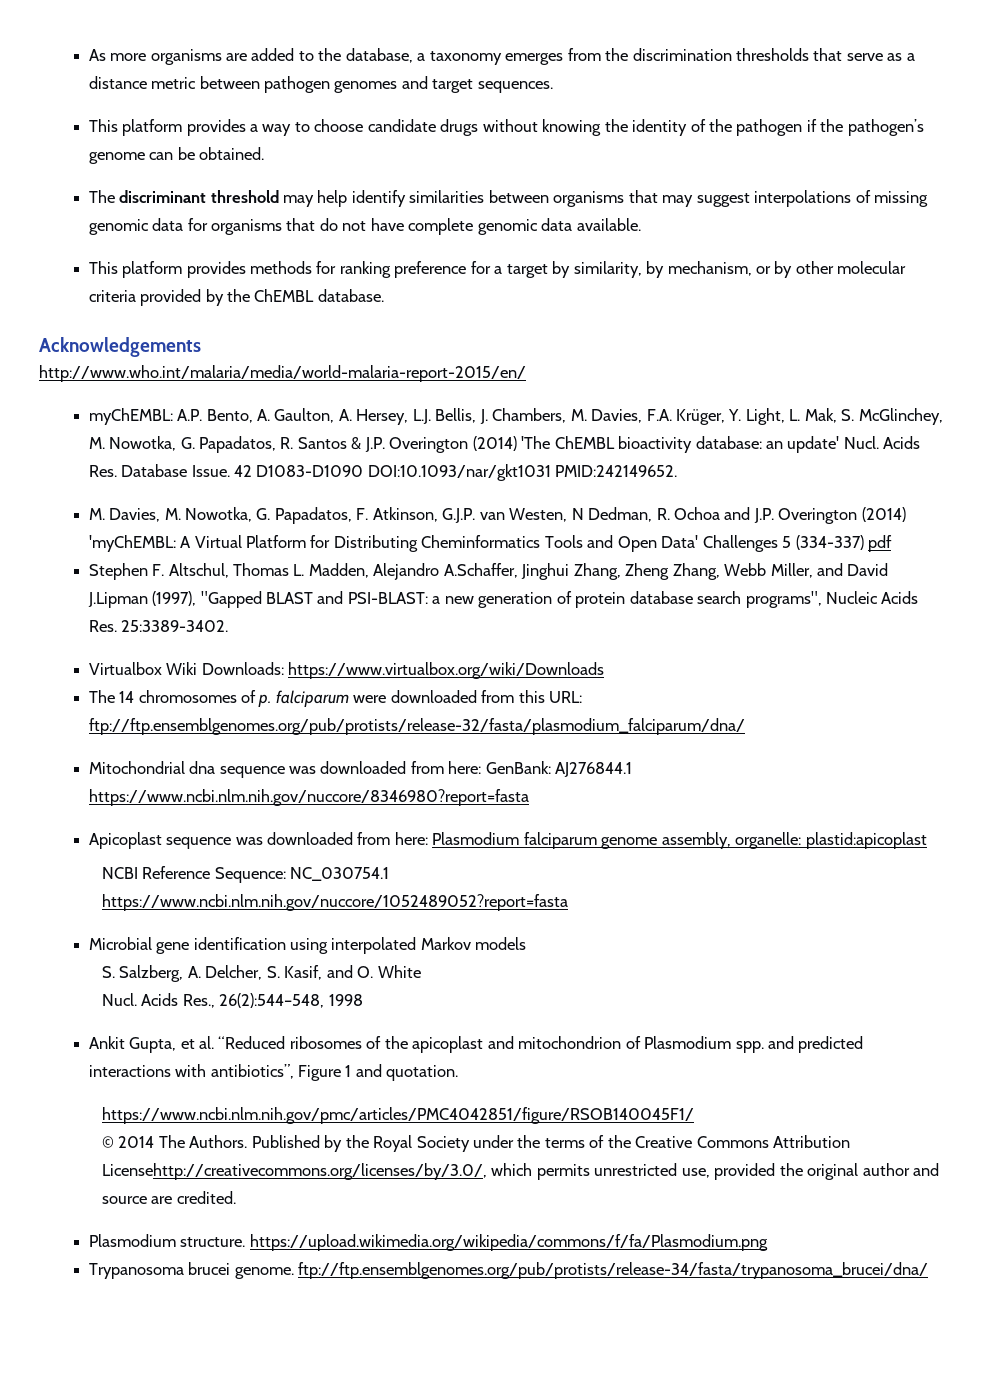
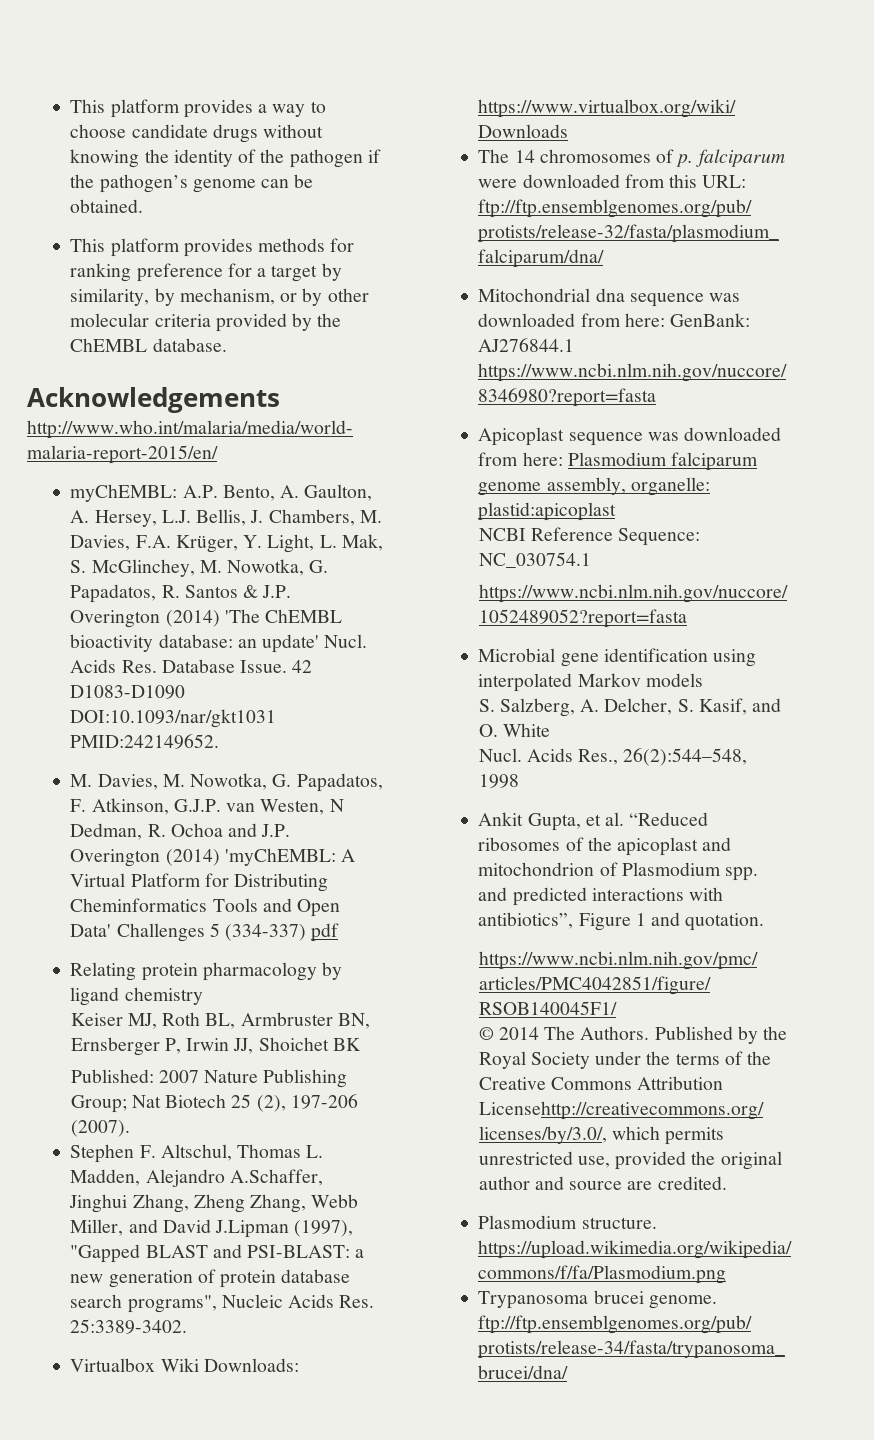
- As more organisms are added to the database, a taxonomy emerges from the discrimination thresholds that serve as a distance metric between pathogen genomes and target sequences.
- The discriminant threshold may help identify similarities between organisms that may suggest interpolations of missing genomic data for organisms that do not have complete genomic data available.
+ Relating protein pharmacology by ligand chemistry
+ Keiser MJ, Roth BL, Armbruster BN, Ernsberger P, Irwin JJ, Shoichet BK
+ Published: 2007 Nature Publishing Group; Nat Biotech 25 (2), 197-206 (2007).

